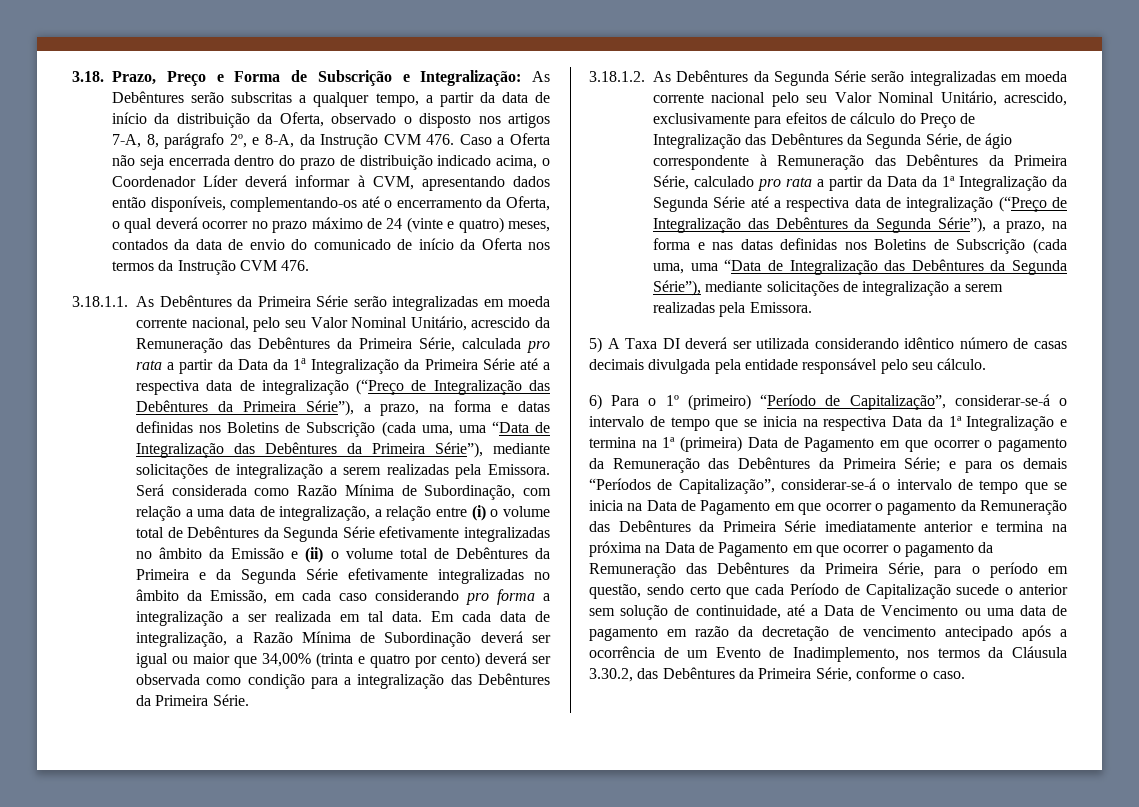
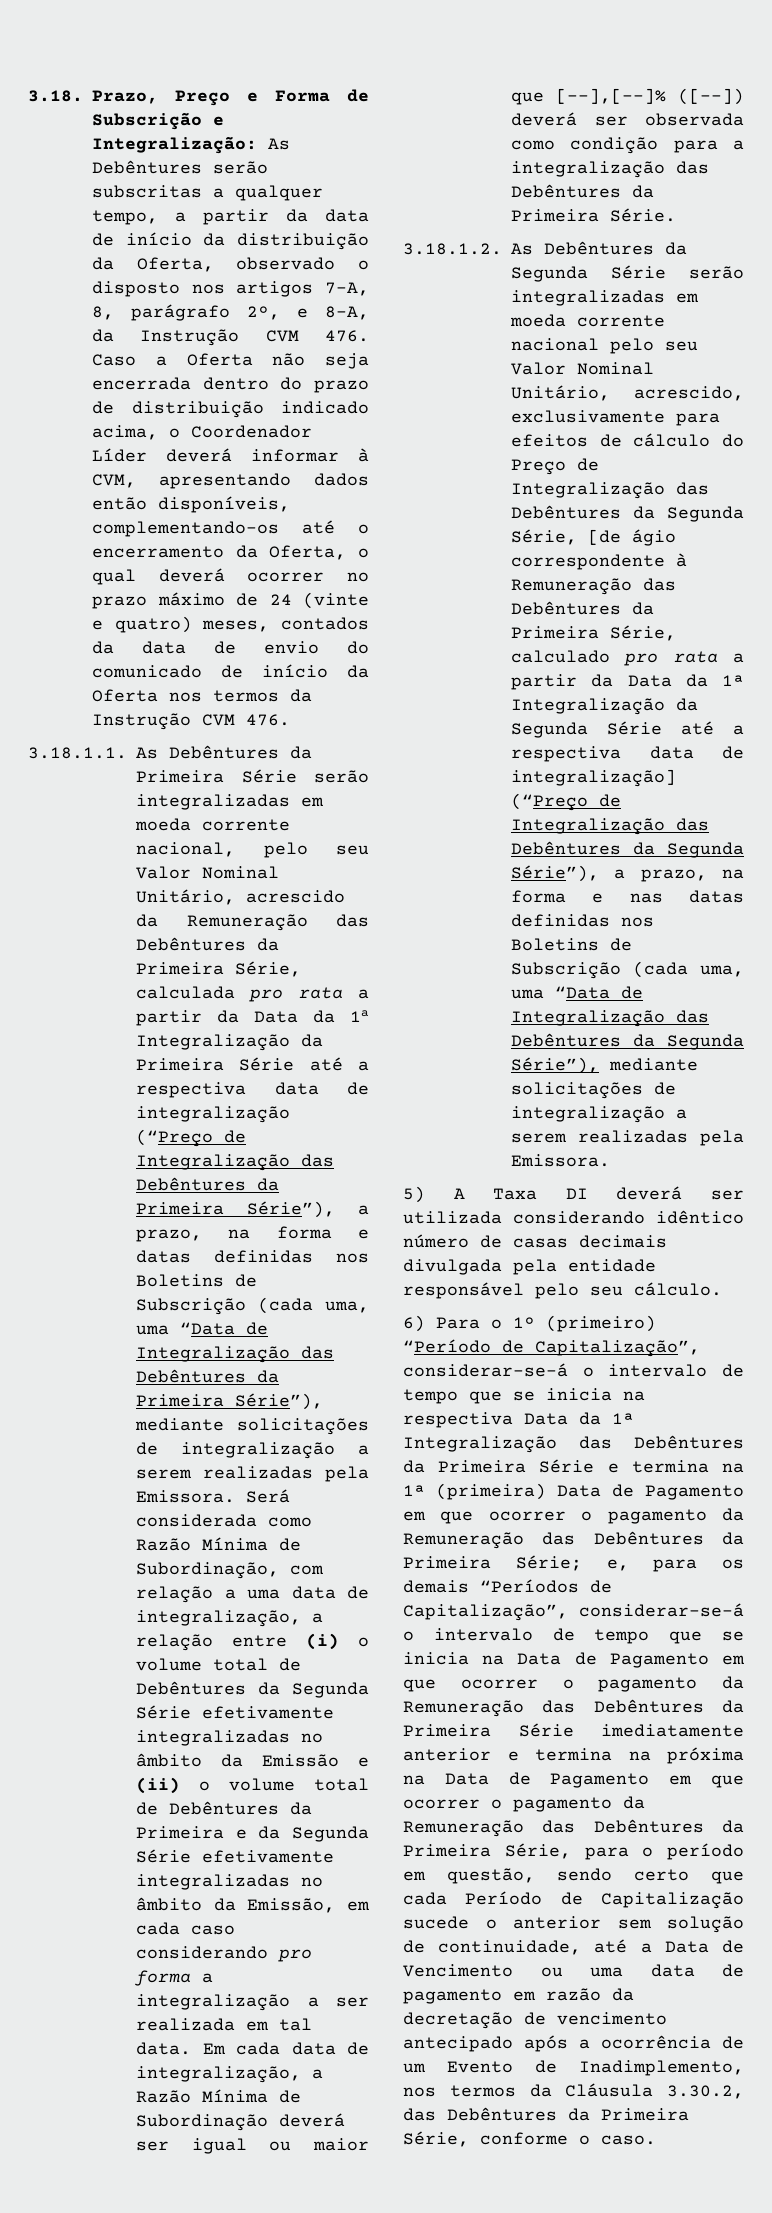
- Em cada data de integralização, a Razão Mínima de Subordinação deverá ser igual ou maior que 34,00% (trinta e quatro por cento) deverá ser observada como condição para a integralização das Debêntures da Primeira Série.
+ Em cada data de integralização, a Razão Mínima de Subordinação deverá ser igual ou maior que [--],[--]% ([--]) deverá ser observada como condição para a integralização das Debêntures da Primeira Série.
- 3.18.1.2. As Debêntures da Segunda Série serão integralizadas em moeda corrente nacional pelo seu Valor Nominal Unitário, acrescido, exclusivamente para efeitos de cálculo do Preço de Integralização das Debêntures da Segunda Série, de ágio correspondente à Remuneração das Debêntures da Primeira Série, calculado pro rata a partir da Data da 1ª Integralização da Segunda Série até a respectiva data de integralização (“Preço de Integralização das Debêntures da Segunda Série”), a prazo, na forma e nas datas definidas nos Boletins de Subscrição (cada uma, uma “Data de Integralização das Debêntures da Segunda Série”), mediante solicitações de integralização a serem realizadas pela Emissora.
+ 3.18.1.2. As Debêntures da Segunda Série serão integralizadas em moeda corrente nacional pelo seu Valor Nominal Unitário, acrescido, exclusivamente para efeitos de cálculo do Preço de Integralização das Debêntures da Segunda Série, [de ágio correspondente à Remuneração das Debêntures da Primeira Série, calculado pro rata a partir da Data da 1ª Integralização da Segunda Série até a respectiva data de integralização] (“Preço de Integralização das Debêntures da Segunda Série”), a prazo, na forma e nas datas definidas nos Boletins de Subscrição (cada uma, uma “Data de Integralização das Debêntures da Segunda Série”), mediante solicitações de integralização a serem realizadas pela Emissora.
- 6) Para o 1º (primeiro) “Período de Capitalização”, considerar-se-á o intervalo de tempo que se inicia na respectiva Data da 1ª Integralização e termina na 1ª (primeira) Data de Pagamento em que ocorrer o pagamento da Remuneração das Debêntures da Primeira Série;
+ 6) Para o 1º (primeiro) “Período de Capitalização”, considerar-se-á o intervalo de tempo que se inicia na respectiva Data da 1ª Integralização das Debêntures da Primeira Série e termina na 1ª (primeira) Data de Pagamento em que ocorrer o pagamento da Remuneração das Debêntures da Primeira Série;
- e para os demais “Períodos de Capitalização”, considerar-se-á o intervalo de tempo que se inicia na Data de Pagamento em que ocorrer o pagamento da Remuneração das Debêntures da Primeira Série imediatamente anterior e termina na próxima na Data de Pagamento em que ocorrer o pagamento da Remuneração das Debêntures da Primeira Série, para o período em questão, sendo certo que cada Período de Capitalização sucede o anterior sem solução de continuidade, até a Data de Vencimento ou uma data de pagamento em razão da decretação de vencimento antecipado após a ocorrência de um Evento de Inadimplemento, nos termos da Cláusula 3.30.2, das Debêntures da Primeira Série, conforme o caso.
+ e, para os demais “Períodos de Capitalização”, considerar-se-á o intervalo de tempo que se inicia na Data de Pagamento em que ocorrer o pagamento da Remuneração das Debêntures da Primeira Série imediatamente anterior e termina na próxima na Data de Pagamento em que ocorrer o pagamento da Remuneração das Debêntures da Primeira Série, para o período em questão, sendo certo que cada Período de Capitalização sucede o anterior sem solução de continuidade, até a Data de Vencimento ou uma data de pagamento em razão da decretação de vencimento antecipado após a ocorrência de um Evento de Inadimplemento, nos termos da Cláusula 3.30.2, das Debêntures da Primeira Série, conforme o caso.

